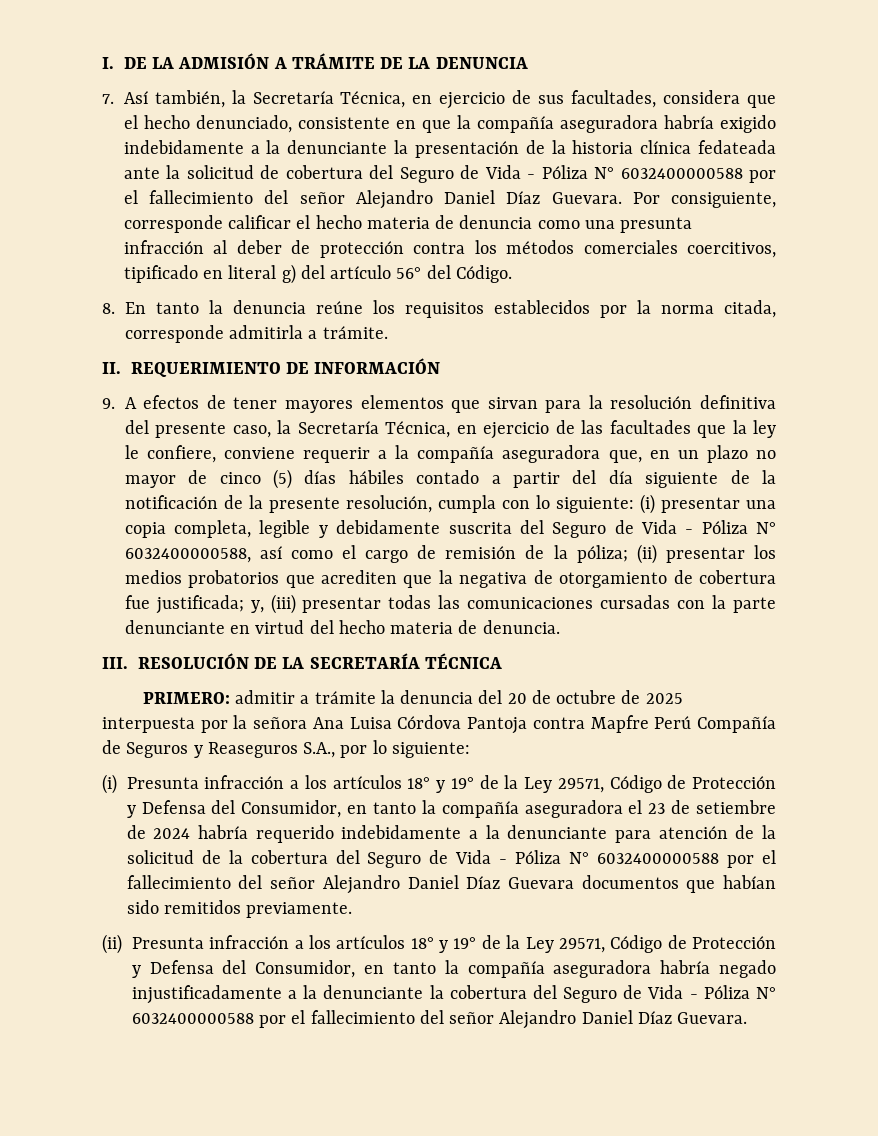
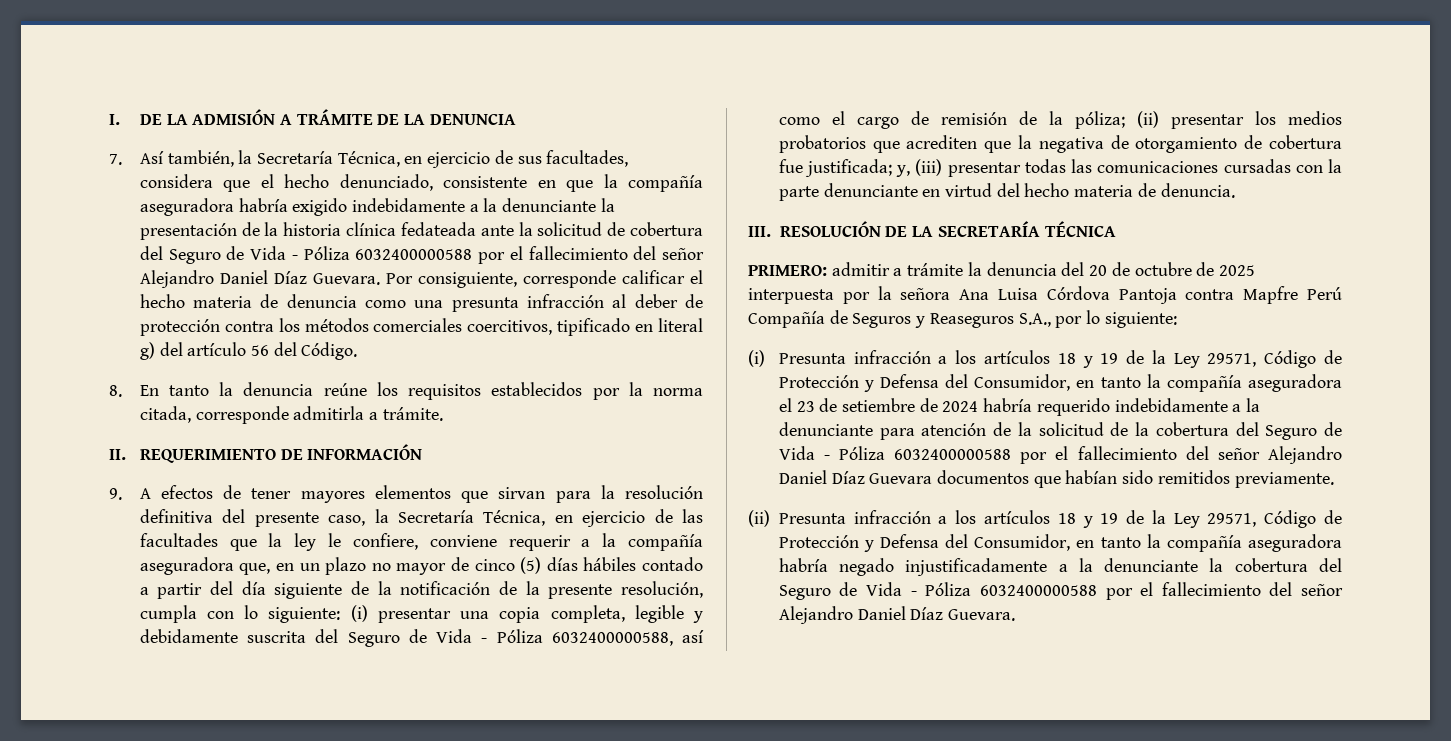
- 7. Así también, la Secretaría Técnica, en ejercicio de sus facultades, considera que el hecho denunciado, consistente en que la compañía aseguradora habría exigido indebidamente a la denunciante la presentación de la historia clínica fedateada ante la solicitud de cobertura del Seguro de Vida - Póliza N° 6032400000588 por el fallecimiento del señor Alejandro Daniel Díaz Guevara.
+ 7. Así también, la Secretaría Técnica, en ejercicio de sus facultades, considera que el hecho denunciado, consistente en que la compañía aseguradora habría exigido indebidamente a la denunciante la presentación de la historia clínica fedateada ante la solicitud de cobertura del Seguro de Vida - Póliza 6032400000588 por el fallecimiento del señor Alejandro Daniel Díaz Guevara.
- Por consiguiente, corresponde calificar el hecho materia de denuncia como una presunta infracción al deber de protección contra los métodos comerciales coercitivos, tipificado en literal g) del artículo 56° del Código.
+ Por consiguiente, corresponde calificar el hecho materia de denuncia como una presunta infracción al deber de protección contra los métodos comerciales coercitivos, tipificado en literal g) del artículo 56 del Código.
- (i) presentar una copia completa, legible y debidamente suscrita del Seguro de Vida - Póliza N° 6032400000588, así como el cargo de remisión de la póliza;
+ (i) presentar una copia completa, legible y debidamente suscrita del Seguro de Vida - Póliza 6032400000588, así como el cargo de remisión de la póliza;
- (i) Presunta infracción a los artículos 18° y 19° de la Ley 29571, Código de Protección y Defensa del Consumidor, en tanto la compañía aseguradora el 23 de setiembre de 2024 habría requerido indebidamente a la denunciante para atención de la solicitud de la cobertura del Seguro de Vida - Póliza N° 6032400000588 por el fallecimiento del señor Alejandro Daniel Díaz Guevara documentos que habían sido remitidos previamente.
+ (i) Presunta infracción a los artículos 18 y 19 de la Ley 29571, Código de Protección y Defensa del Consumidor, en tanto la compañía aseguradora el 23 de setiembre de 2024 habría requerido indebidamente a la denunciante para atención de la solicitud de la cobertura del Seguro de Vida - Póliza 6032400000588 por el fallecimiento del señor Alejandro Daniel Díaz Guevara documentos que habían sido remitidos previamente.
- (ii) Presunta infracción a los artículos 18° y 19° de la Ley 29571, Código de Protección y Defensa del Consumidor, en tanto la compañía aseguradora habría negado injustificadamente a la denunciante la cobertura del Seguro de Vida - Póliza N° 6032400000588 por el fallecimiento del señor Alejandro Daniel Díaz Guevara.
+ (ii) Presunta infracción a los artículos 18 y 19 de la Ley 29571, Código de Protección y Defensa del Consumidor, en tanto la compañía aseguradora habría negado injustificadamente a la denunciante la cobertura del Seguro de Vida - Póliza 6032400000588 por el fallecimiento del señor Alejandro Daniel Díaz Guevara.

